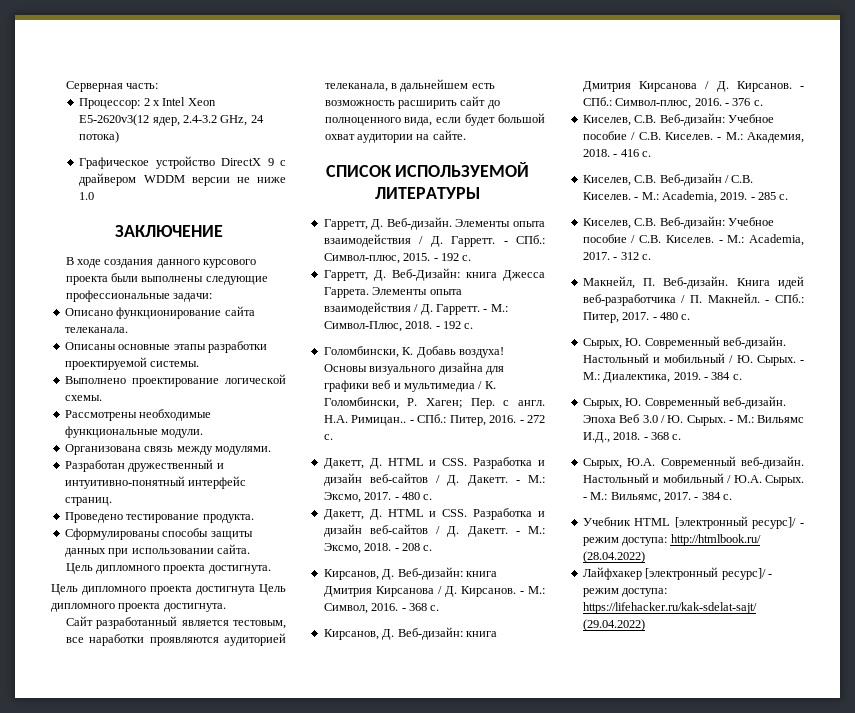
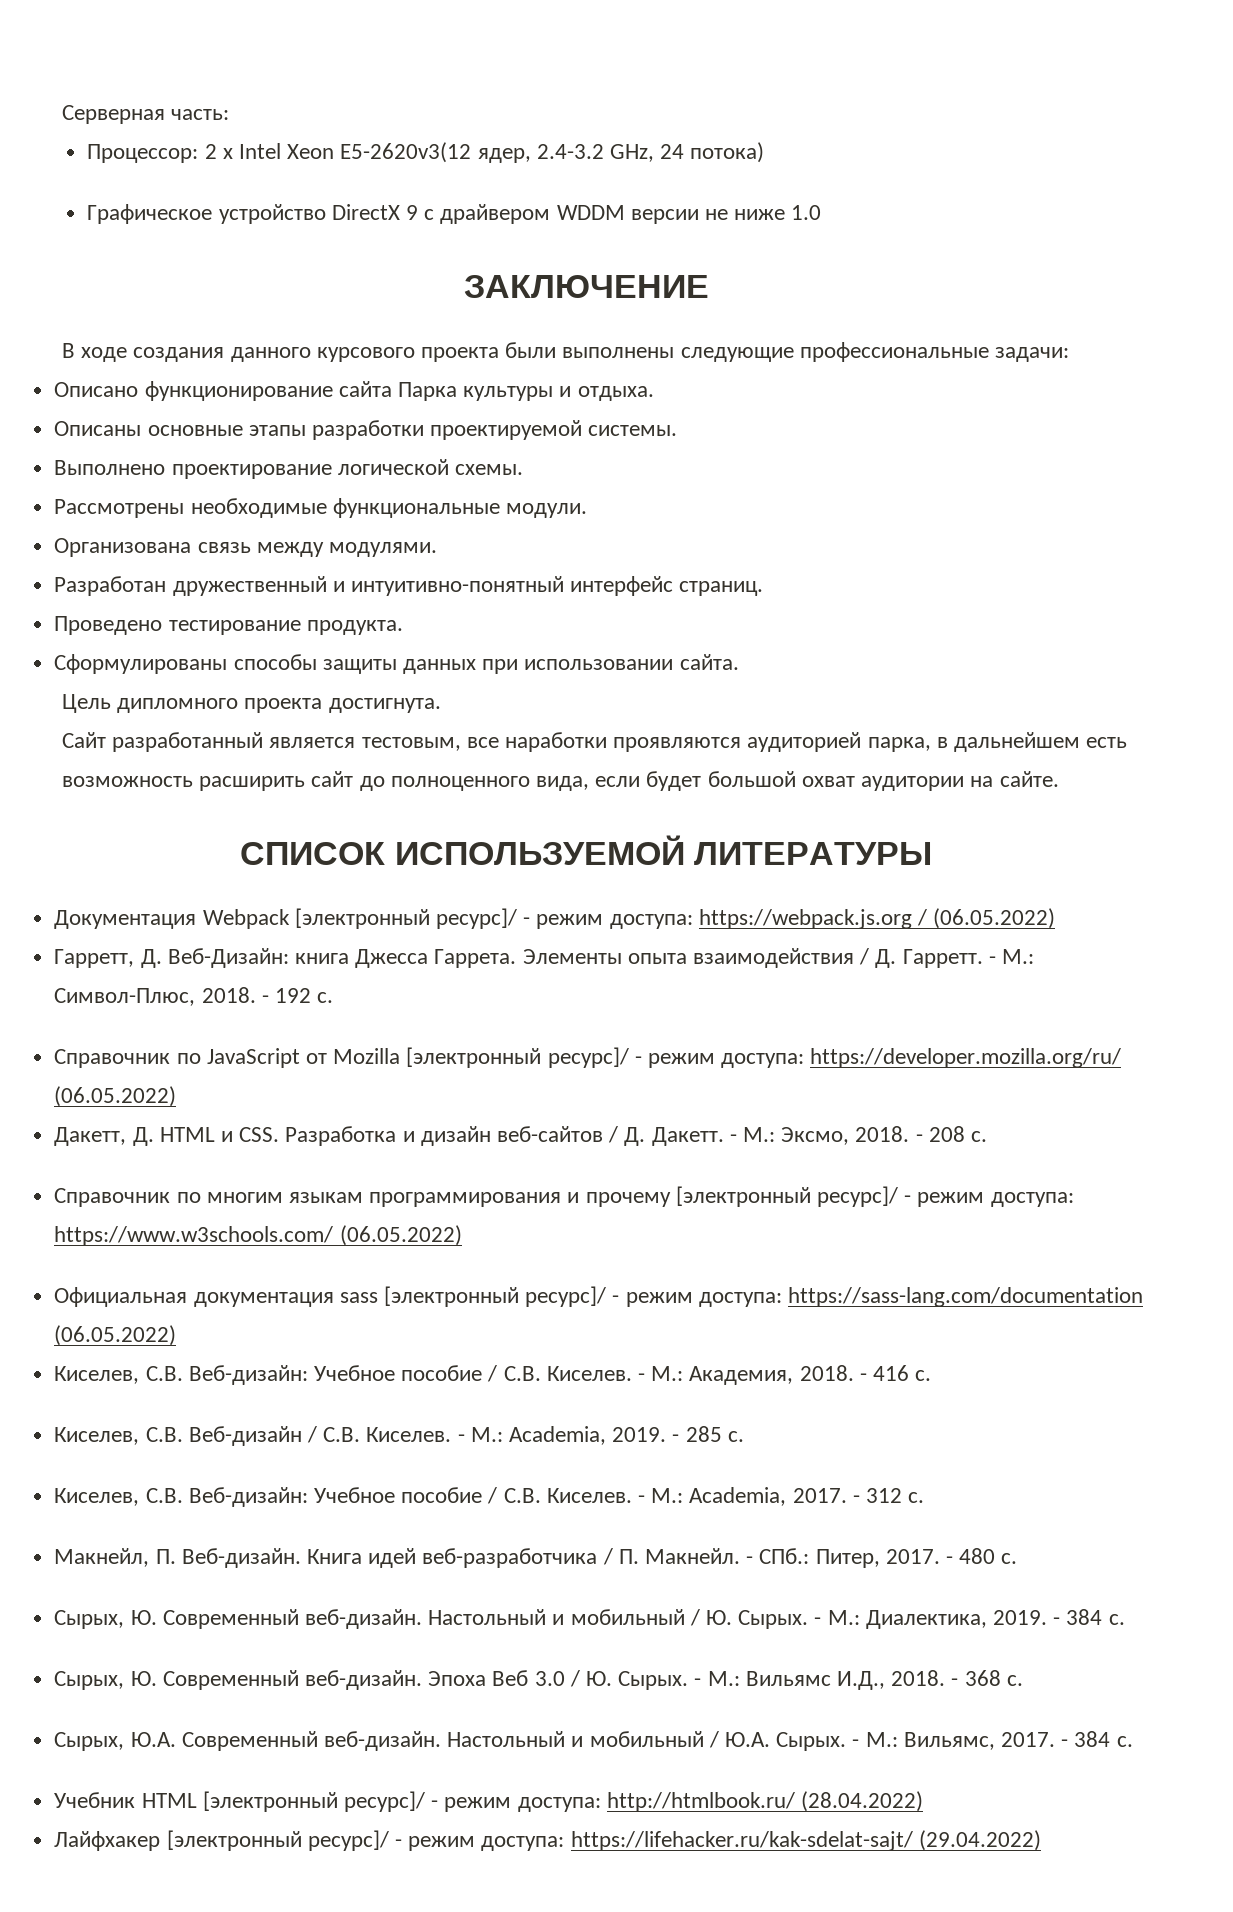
- Описано функционирование сайта телеканала.
+ Описано функционирование сайта Парка культуры и отдыха.
- Цель дипломного проекта достигнута Цель дипломного проекта достигнута.
- Сайт разработанный является тестовым, все наработки проявляются аудиторией телеканала, в дальнейшем есть возможность расширить сайт до полноценного вида, если будет большой охват аудитории на сайте.
+ Сайт разработанный является тестовым, все наработки проявляются аудиторией парка, в дальнейшем есть возможность расширить сайт до полноценного вида, если будет большой охват аудитории на сайте.
- Гарретт, Д. Веб-дизайн. Элементы опыта взаимодействия / Д. Гарретт. - СПб.: Символ-плюс, 2015. - 192 c.
+ Документация Webpack [электронный ресурс]/ - режим доступа: https://webpack.js.org / (06.05.2022)
- Голомбински, К. Добавь воздуха! Основы визуального дизайна для графики веб и мультимедиа / К. Голомбински, Р. Хаген; Пер. с англ. Н.А. Римицан.. - СПб.: Питер, 2016. - 272 c.
- Дакетт, Д. HTML и CSS. Разработка и дизайн веб-сайтов / Д. Дакетт. - М.: Эксмо, 2017. - 480 c.
+ Справочник по JavaScript от Mozilla [электронный ресурс]/ - режим доступа: https://developer.mozilla.org/ru/ (06.05.2022)
- Кирсанов, Д. Веб-дизайн: книга Дмитрия Кирсанова / Д. Кирсанов. - М.: Символ, 2016. - 368 c.
- Кирсанов, Д. Веб-дизайн: книга Дмитрия Кирсанова / Д. Кирсанов. - СПб.: Символ-плюс, 2016. - 376 c.
+ Справочник по многим языкам программирования и прочему [электронный ресурс]/ - режим доступа: https://www.w3schools.com/ (06.05.2022)
+ Официальная документация sass [электронный ресурс]/ - режим доступа: https://sass-lang.com/documentation (06.05.2022)

